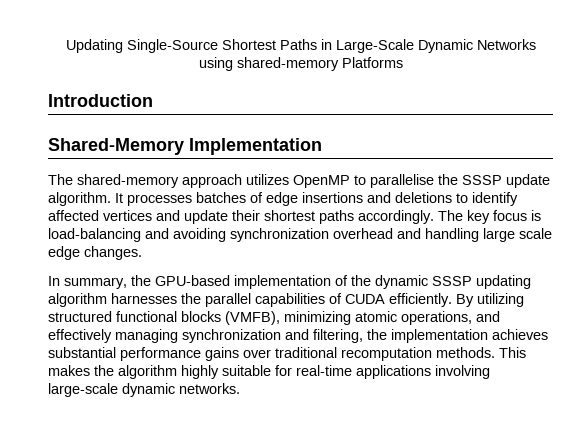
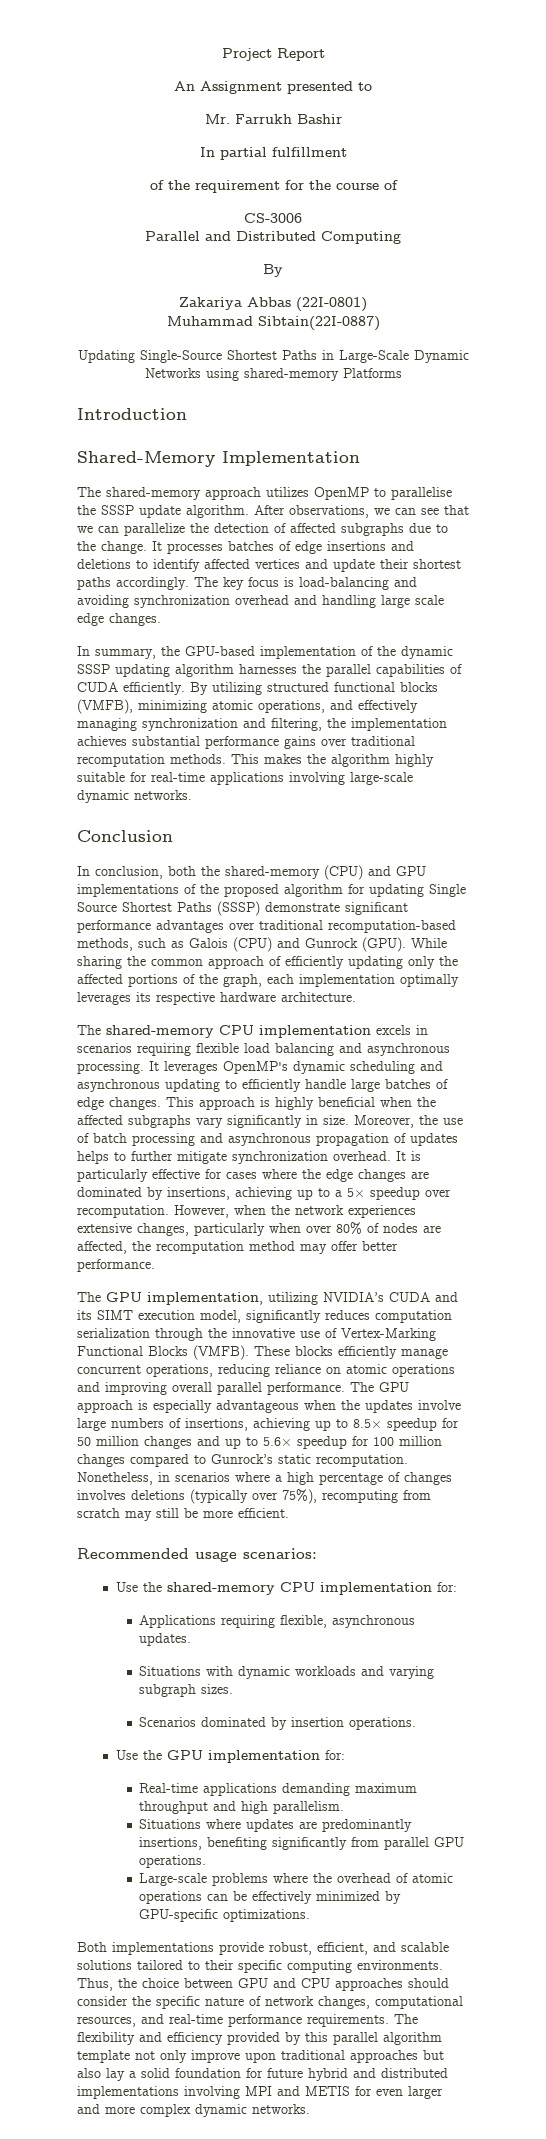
+ Project Report
+ An Assignment presented to
+ Mr. Farrukh Bashir
+ In partial fulfillment
+ of the requirement for the course of
+ CS-3006
+ Parallel and Distributed Computing
+ By
+ Zakariya Abbas (22I-0801)
+ Muhammad Sibtain(22I-0887)
+ After observations, we can see that we can parallelize the detection of affected subgraphs due to the change.
+ Conclusion
+ In conclusion, both the shared-memory (CPU) and GPU implementations of the proposed algorithm for updating Single Source Shortest Paths (SSSP) demonstrate significant performance advantages over traditional recomputation-based methods, such as Galois (CPU) and Gunrock (GPU). While sharing the common approach of efficiently updating only the affected portions of the graph, each implementation optimally leverages its respective hardware architecture.
+ The shared-memory CPU implementation excels in scenarios requiring flexible load balancing and asynchronous processing. It leverages OpenMP's dynamic scheduling and asynchronous updating to efficiently handle large batches of edge changes. This approach is highly beneficial when the affected subgraphs vary significantly in size. Moreover, the use of batch processing and asynchronous propagation of updates helps to further mitigate synchronization overhead. It is particularly effective for cases where the edge changes are dominated by insertions, achieving up to a 5× speedup over recomputation. However, when the network experiences extensive changes, particularly when over 80% of nodes are affected, the recomputation method may offer better performance.
+ The GPU implementation, utilizing NVIDIA’s CUDA and its SIMT execution model, significantly reduces computation serialization through the innovative use of Vertex-Marking Functional Blocks (VMFB). These blocks efficiently manage concurrent operations, reducing reliance on atomic operations and improving overall parallel performance. The GPU approach is especially advantageous when the updates involve large numbers of insertions, achieving up to 8.5× speedup for 50 million changes and up to 5.6× speedup for 100 million changes compared to Gunrock’s static recomputation. Nonetheless, in scenarios where a high percentage of changes involves deletions (typically over 75%), recomputing from scratch may still be more efficient.
+ Recommended usage scenarios:
+ Use the shared-memory CPU implementation for:
+ Applications requiring flexible, asynchronous updates.
+ Situations with dynamic workloads and varying subgraph sizes.
+ Scenarios dominated by insertion operations.
+ Use the GPU implementation for:
+ Real-time applications demanding maximum throughput and high parallelism.
+ Situations where updates are predominantly insertions, benefiting significantly from parallel GPU operations.
+ Large-scale problems where the overhead of atomic operations can be effectively minimized by GPU-specific optimizations.
+ Both implementations provide robust, efficient, and scalable solutions tailored to their specific computing environments. Thus, the choice between GPU and CPU approaches should consider the specific nature of network changes, computational resources, and real-time performance requirements. The flexibility and efficiency provided by this parallel algorithm template not only improve upon traditional approaches but also lay a solid foundation for future hybrid and distributed implementations involving MPI and METIS for even larger and more complex dynamic networks.

